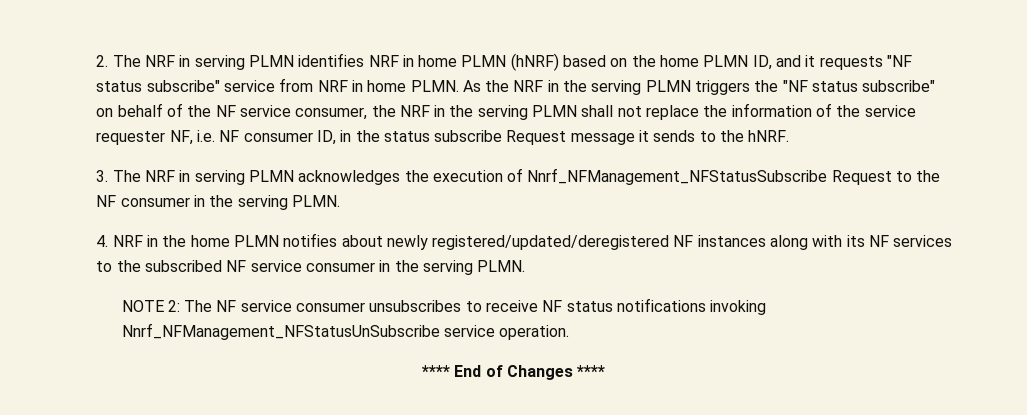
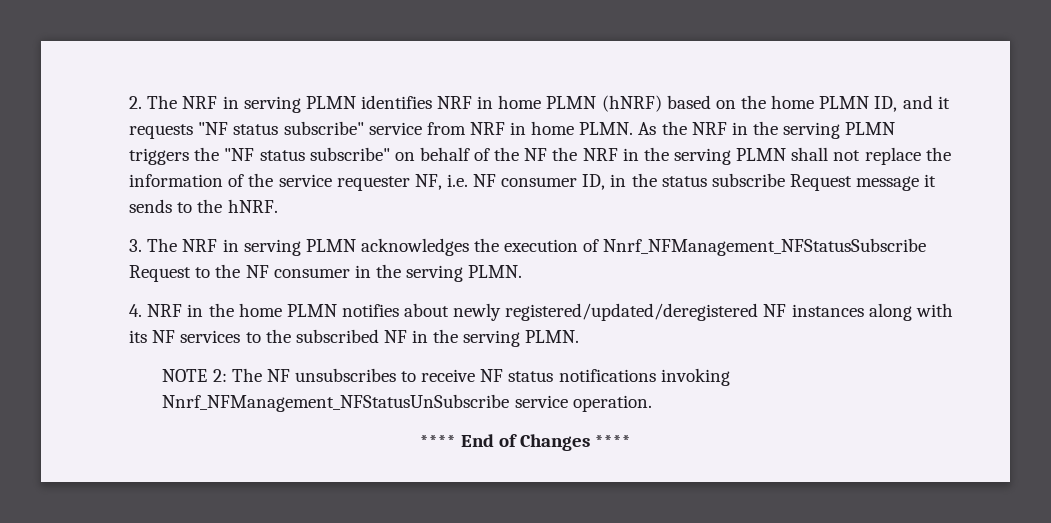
- As the NRF in the serving PLMN triggers the "NF status subscribe" on behalf of the NF service consumer, the NRF in the serving PLMN shall not replace the information of the service requester NF, i.e. NF consumer ID, in the status subscribe Request message it sends to the hNRF.
+ As the NRF in the serving PLMN triggers the "NF status subscribe" on behalf of the NF the NRF in the serving PLMN shall not replace the information of the service requester NF, i.e. NF consumer ID, in the status subscribe Request message it sends to the hNRF.
- 4. NRF in the home PLMN notifies about newly registered/updated/deregistered NF instances along with its NF services to the subscribed NF service consumer in the serving PLMN.
+ 4. NRF in the home PLMN notifies about newly registered/updated/deregistered NF instances along with its NF services to the subscribed NF in the serving PLMN.
- NOTE 2: The NF service consumer unsubscribes to receive NF status notifications invoking Nnrf_NFManagement_NFStatusUnSubscribe service operation.
+ NOTE 2: The NF unsubscribes to receive NF status notifications invoking Nnrf_NFManagement_NFStatusUnSubscribe service operation.

